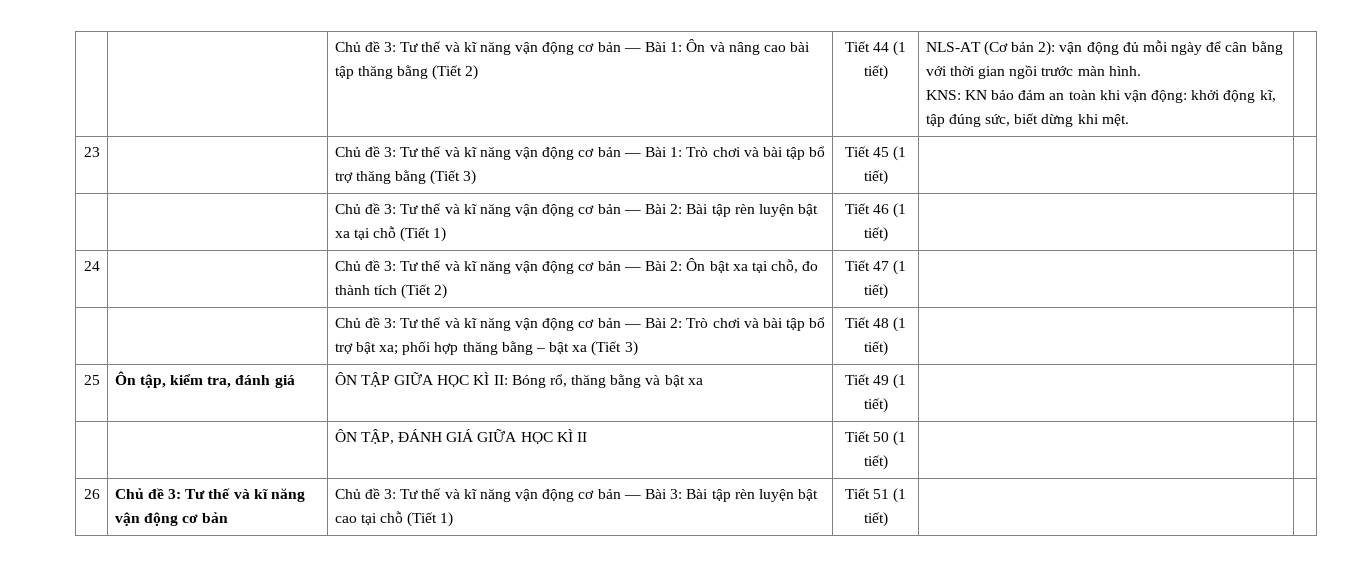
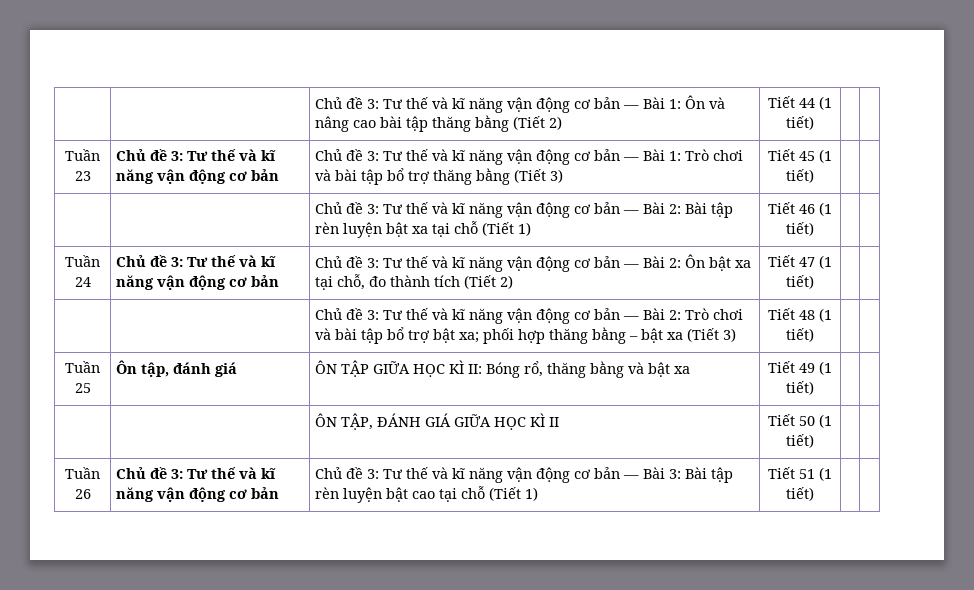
- NLS-AT (Cơ bản 2): vận động đủ mỗi ngày để cân bằng với thời gian ngồi trước màn hình.
- KNS: KN bảo đảm an toàn khi vận động: khởi động kĩ, tập đúng sức, biết dừng khi mệt. |
- 23 | | Chủ đề 3: Tư thế và kĩ năng vận động cơ bản — Bài 1: Trò chơi và bài tập bổ trợ thăng bằng (Tiết 3) | Tiết 45 (1 tiết) | |
+ Tuần 23 | Chủ đề 3: Tư thế và kĩ năng vận động cơ bản | Chủ đề 3: Tư thế và kĩ năng vận động cơ bản — Bài 1: Trò chơi và bài tập bổ trợ thăng bằng (Tiết 3) | Tiết 45 (1 tiết)
- 24
+ Tuần 24 | Chủ đề 3: Tư thế và kĩ năng vận động cơ bản
- 25 | Ôn tập, kiểm tra, đánh giá | ÔN TẬP GIỮA HỌC KÌ II: Bóng rổ, thăng bằng và bật xa | Tiết 49 (1 tiết) | |
+ Tuần 25 | Ôn tập, đánh giá | ÔN TẬP GIỮA HỌC KÌ II: Bóng rổ, thăng bằng và bật xa | Tiết 49 (1 tiết) | |
- 26
+ Tuần 26

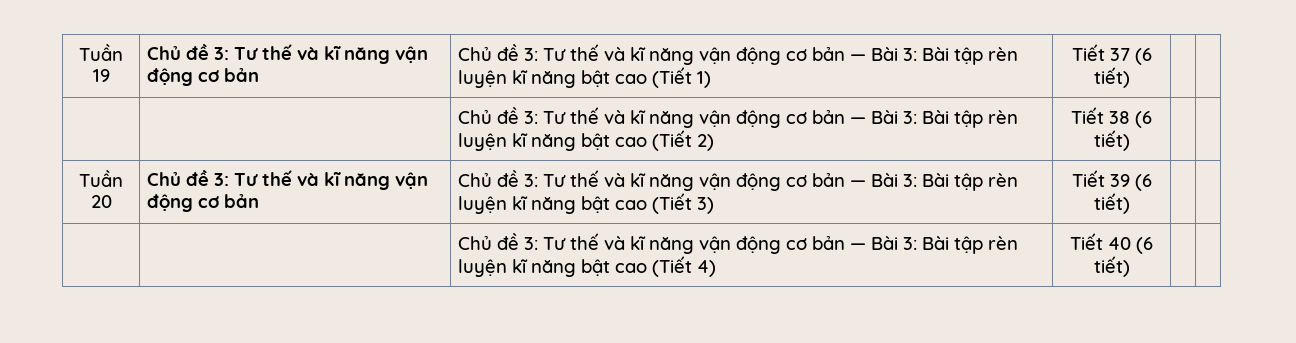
- Chủ đề 3: Tư thế và kĩ năng vận động cơ bản — Bài 1: Ôn và nâng cao bài tập thăng bằng (Tiết 2) | Tiết 44 (1 tiết) | |
- Tuần 23 | Chủ đề 3: Tư thế và kĩ năng vận động cơ bản | Chủ đề 3: Tư thế và kĩ năng vận động cơ bản — Bài 1: Trò chơi và bài tập bổ trợ thăng bằng (Tiết 3) | Tiết 45 (1 tiết) | |
- | | Chủ đề 3: Tư thế và kĩ năng vận động cơ bản — Bài 2: Bài tập rèn luyện bật xa tại chỗ (Tiết 1) | Tiết 46 (1 tiết) | |
- Tuần 24 | Chủ đề 3: Tư thế và kĩ năng vận động cơ bản | Chủ đề 3: Tư thế và kĩ năng vận động cơ bản — Bài 2: Ôn bật xa tại chỗ, đo thành tích (Tiết 2) | Tiết 47 (1 tiết) | |
- | | Chủ đề 3: Tư thế và kĩ năng vận động cơ bản — Bài 2: Trò chơi và bài tập bổ trợ bật xa; phối hợp thăng bằng – bật xa (Tiết 3) | Tiết 48 (1 tiết) | |
- Tuần 25 | Ôn tập, đánh giá | ÔN TẬP GIỮA HỌC KÌ II: Bóng rổ, thăng bằng và bật xa | Tiết 49 (1 tiết) | |
- | | ÔN TẬP, ĐÁNH GIÁ GIỮA HỌC KÌ II | Tiết 50 (1 tiết) | |
- Tuần 26
+ Tuần 19
- Chủ đề 3: Tư thế và kĩ năng vận động cơ bản — Bài 3: Bài tập rèn luyện bật cao tại chỗ (Tiết 1) | Tiết 51 (1 tiết)
+ Chủ đề 3: Tư thế và kĩ năng vận động cơ bản — Bài 3: Bài tập rèn luyện kĩ năng bật cao (Tiết 1) | Tiết 37 (6 tiết) | |
+ | | Chủ đề 3: Tư thế và kĩ năng vận động cơ bản — Bài 3: Bài tập rèn luyện kĩ năng bật cao (Tiết 2) | Tiết 38 (6 tiết) | |
+ Tuần 20 | Chủ đề 3: Tư thế và kĩ năng vận động cơ bản | Chủ đề 3: Tư thế và kĩ năng vận động cơ bản — Bài 3: Bài tập rèn luyện kĩ năng bật cao (Tiết 3) | Tiết 39 (6 tiết) | |
+ | | Chủ đề 3: Tư thế và kĩ năng vận động cơ bản — Bài 3: Bài tập rèn luyện kĩ năng bật cao (Tiết 4) | Tiết 40 (6 tiết) | |

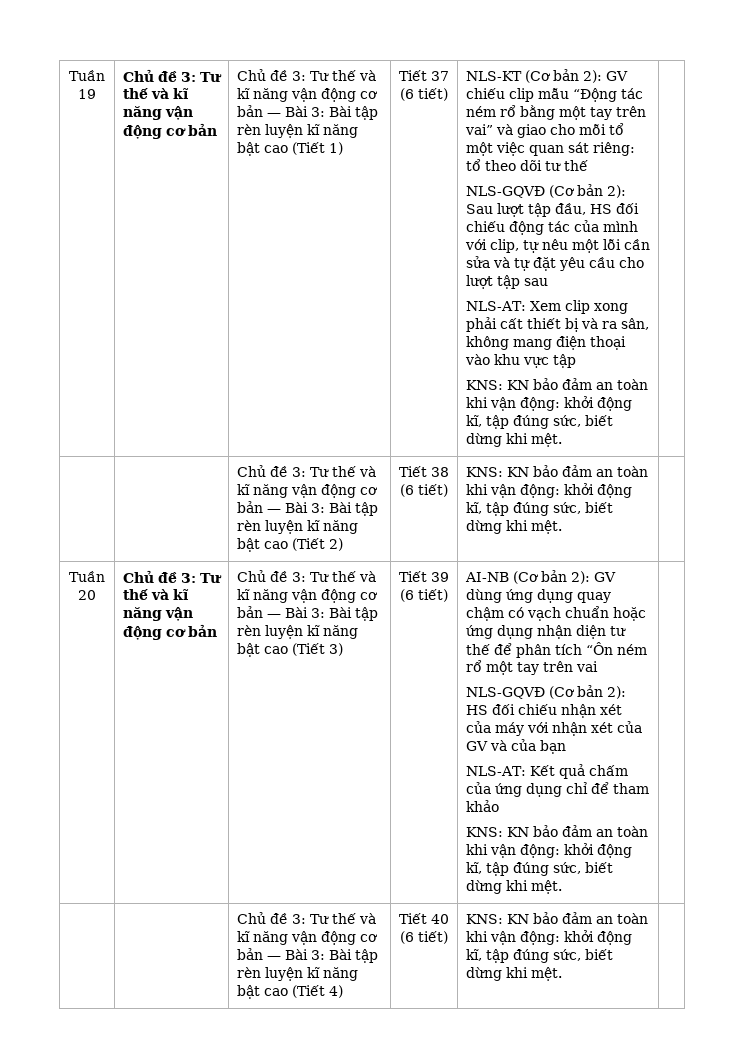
+ NLS-KT (Cơ bản 2): GV chiếu clip mẫu “Động tác ném rổ bằng một tay trên vai” và giao cho mỗi tổ một việc quan sát riêng: tổ theo dõi tư thế
+ NLS-GQVĐ (Cơ bản 2): Sau lượt tập đầu, HS đối chiếu động tác của mình với clip, tự nêu một lỗi cần sửa và tự đặt yêu cầu cho lượt tập sau
+ NLS-AT: Xem clip xong phải cất thiết bị và ra sân, không mang điện thoại vào khu vực tập
+ KNS: KN bảo đảm an toàn khi vận động: khởi động kĩ, tập đúng sức, biết dừng khi mệt.
- Tiết 38 (6 tiết)
+ Tiết 38 (6 tiết) | KNS: KN bảo đảm an toàn khi vận động: khởi động kĩ, tập đúng sức, biết dừng khi mệt.
+ AI-NB (Cơ bản 2): GV dùng ứng dụng quay chậm có vạch chuẩn hoặc ứng dụng nhận diện tư thế để phân tích “Ôn ném rổ một tay trên vai
+ NLS-GQVĐ (Cơ bản 2): HS đối chiếu nhận xét của máy với nhận xét của GV và của bạn
+ NLS-AT: Kết quả chấm của ứng dụng chỉ để tham khảo
+ KNS: KN bảo đảm an toàn khi vận động: khởi động kĩ, tập đúng sức, biết dừng khi mệt.
- Tiết 40 (6 tiết)
+ Tiết 40 (6 tiết) | KNS: KN bảo đảm an toàn khi vận động: khởi động kĩ, tập đúng sức, biết dừng khi mệt.

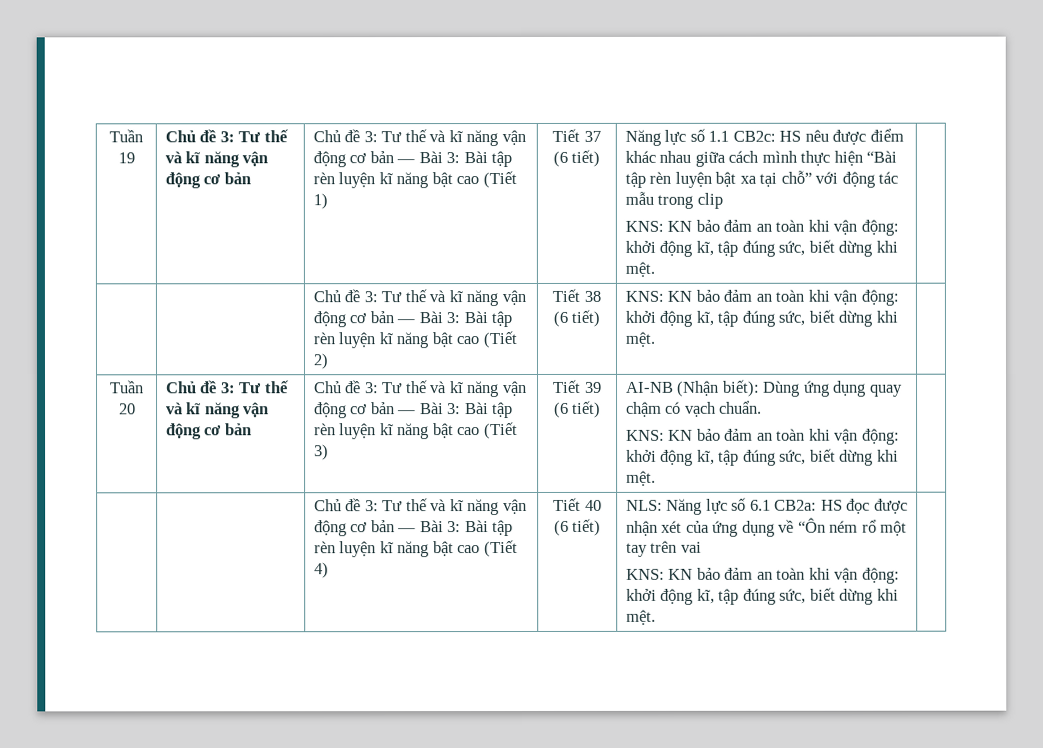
- NLS-KT (Cơ bản 2): GV chiếu clip mẫu “Động tác ném rổ bằng một tay trên vai” và giao cho mỗi tổ một việc quan sát riêng: tổ theo dõi tư thế
- NLS-GQVĐ (Cơ bản 2): Sau lượt tập đầu, HS đối chiếu động tác của mình với clip, tự nêu một lỗi cần sửa và tự đặt yêu cầu cho lượt tập sau
- NLS-AT: Xem clip xong phải cất thiết bị và ra sân, không mang điện thoại vào khu vực tập
+ Năng lực số 1.1 CB2c: HS nêu được điểm khác nhau giữa cách mình thực hiện “Bài tập rèn luyện bật xa tại chỗ” với động tác mẫu trong clip
- AI-NB (Cơ bản 2): GV dùng ứng dụng quay chậm có vạch chuẩn hoặc ứng dụng nhận diện tư thế để phân tích “Ôn ném rổ một tay trên vai
- NLS-GQVĐ (Cơ bản 2): HS đối chiếu nhận xét của máy với nhận xét của GV và của bạn
- NLS-AT: Kết quả chấm của ứng dụng chỉ để tham khảo
+ AI-NB (Nhận biết): Dùng ứng dụng quay chậm có vạch chuẩn.
+ NLS: Năng lực số 6.1 CB2a: HS đọc được nhận xét của ứng dụng về “Ôn ném rổ một tay trên vai

